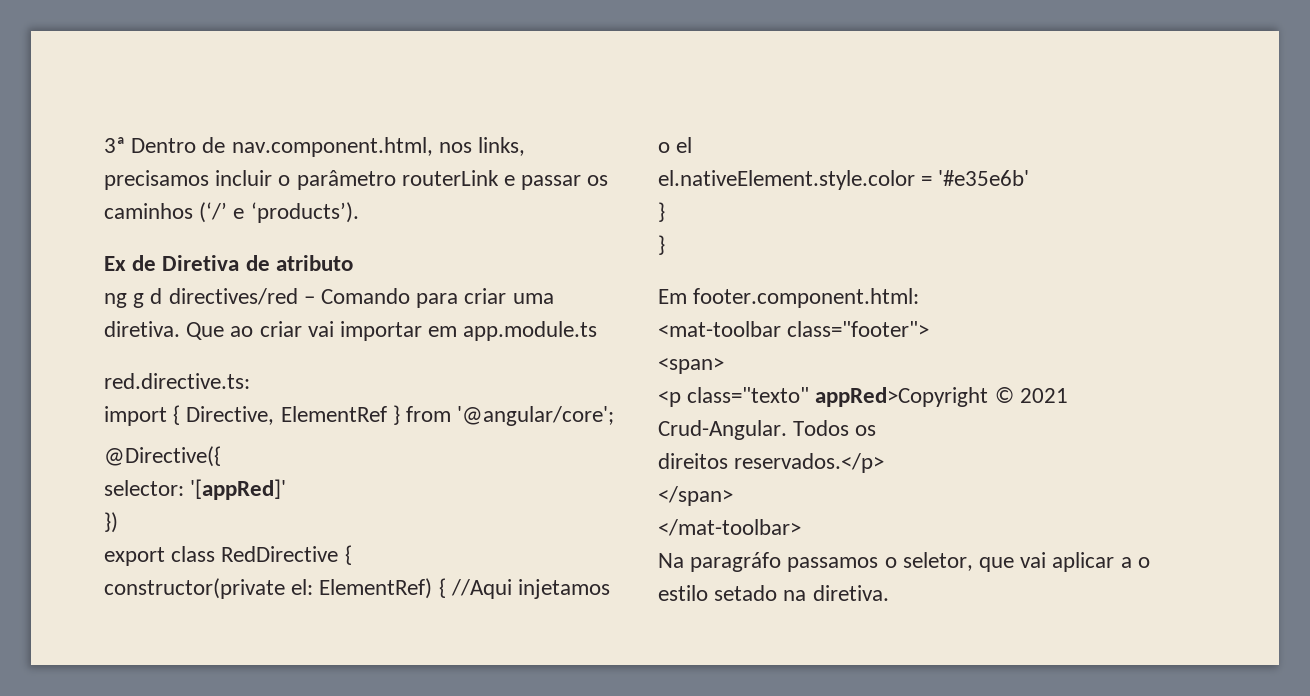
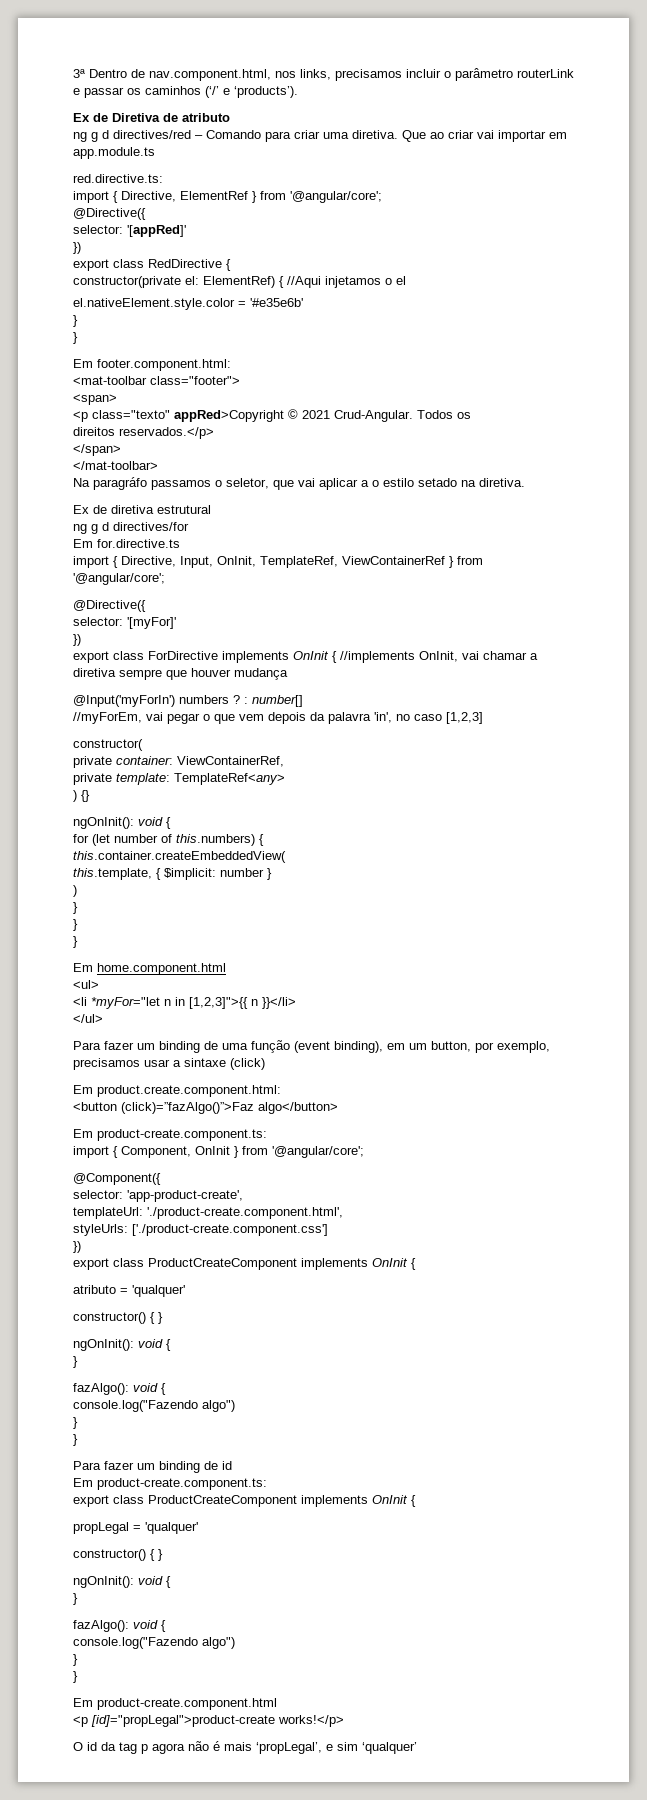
+ Ex de diretiva estrutural
+ ng g d directives/for
+ Em for.directive.ts
+ import { Directive, Input, OnInit, TemplateRef, ViewContainerRef } from '@angular/core';
+ @Directive({
+ selector: '[myFor]'
+ })
+ export class ForDirective implements OnInit { //implements OnInit, vai chamar a diretiva sempre que houver mudança
+ @Input('myForIn') numbers ? : number[]
+ //myForEm, vai pegar o que vem depois da palavra 'in', no caso [1,2,3]
+ constructor(
+ private container: ViewContainerRef,
+ private template: TemplateRef<any>
+ ) {}
+ ngOnInit(): void {
+ for (let number of this.numbers) {
+ this.container.createEmbeddedView(
+ this.template, { $implicit: number }
+ )
+ }
+ }
+ }
+ Em home.component.html
+ <ul>
+ <li *myFor="let n in [1,2,3]">{{ n }}</li>
+ </ul>
+ Para fazer um binding de uma função (event binding), em um button, por exemplo, precisamos usar a sintaxe (click)
+ Em product.create.component.html:
+ <button (click)=”fazAlgo()”>Faz algo</button>
+ Em product-create.component.ts:
+ import { Component, OnInit } from '@angular/core';
+ @Component({
+ selector: 'app-product-create',
+ templateUrl: './product-create.component.html',
+ styleUrls: ['./product-create.component.css']
+ })
+ export class ProductCreateComponent implements OnInit {
+ atributo = 'qualquer'
+ constructor() { }
+ ngOnInit(): void {
+ }
+ fazAlgo(): void {
+ console.log("Fazendo algo")
+ }
+ }
+ Para fazer um binding de id
+ Em product-create.component.ts:
+ export class ProductCreateComponent implements OnInit {
+ propLegal = 'qualquer'
+ constructor() { }
+ ngOnInit(): void {
+ }
+ fazAlgo(): void {
+ console.log("Fazendo algo")
+ }
+ }
+ Em product-create.component.html
+ <p [id]="propLegal">product-create works!</p>
+ O id da tag p agora não é mais ‘propLegal’, e sim ‘qualquer’

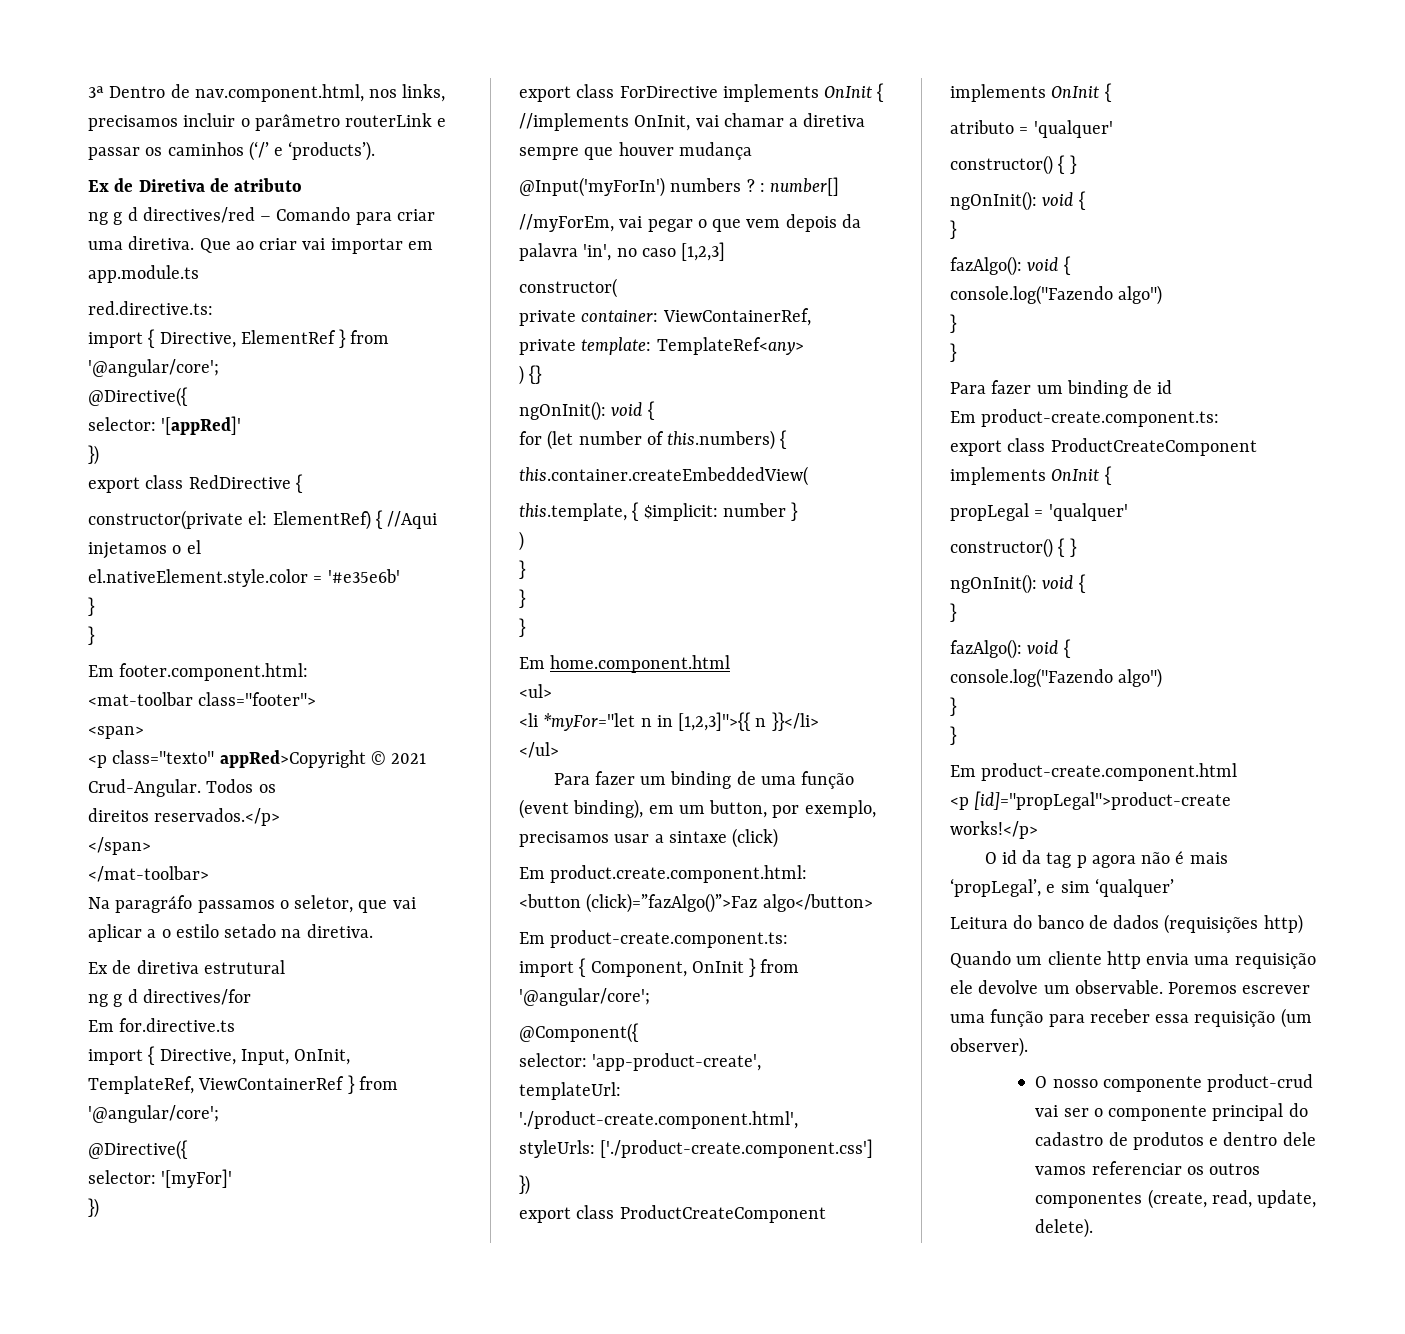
+ Leitura do banco de dados (requisições http)
+ Quando um cliente http envia uma requisição ele devolve um observable. Poremos escrever uma função para receber essa requisição (um observer).
+ O nosso componente product-crud vai ser o componente principal do cadastro de produtos e dentro dele vamos referenciar os outros componentes (create, read, update, delete).

